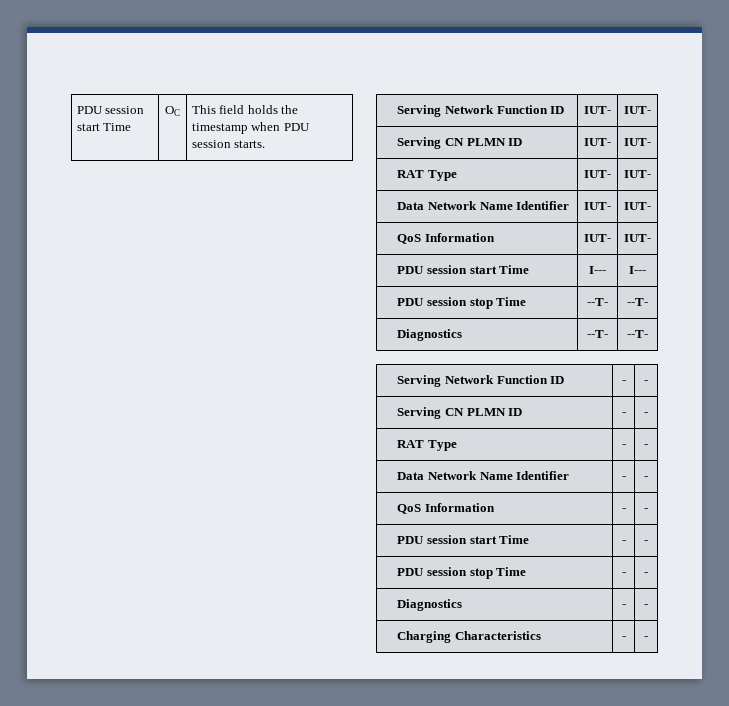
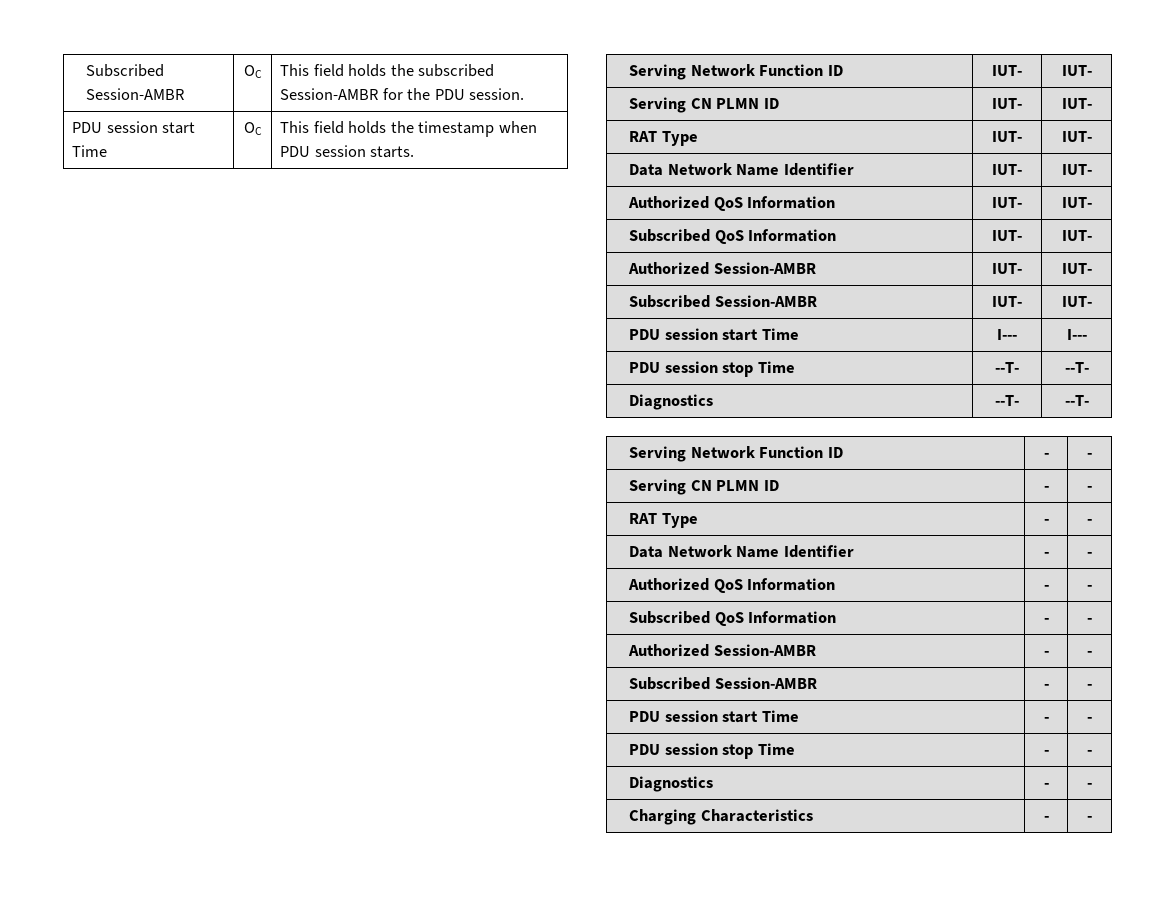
+ Subscribed Session-AMBR | OC | This field holds the subscribed Session-AMBR for the PDU session.
- QoS Information | IUT- | IUT-
+ Authorized QoS Information | IUT- | IUT-
+ Subscribed QoS Information | IUT- | IUT-
+ Authorized Session-AMBR | IUT- | IUT-
+ Subscribed Session-AMBR | IUT- | IUT-
- QoS Information | - | -
+ Authorized QoS Information | - | -
+ Subscribed QoS Information | - | -
+ Authorized Session-AMBR | - | -
+ Subscribed Session-AMBR | - | -

